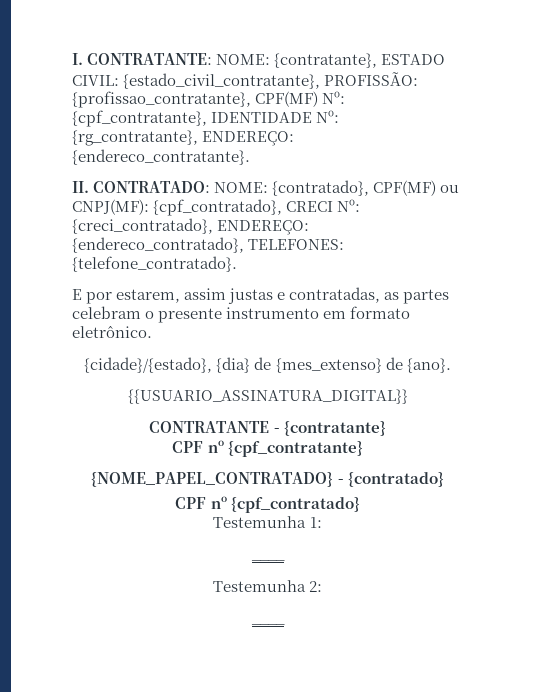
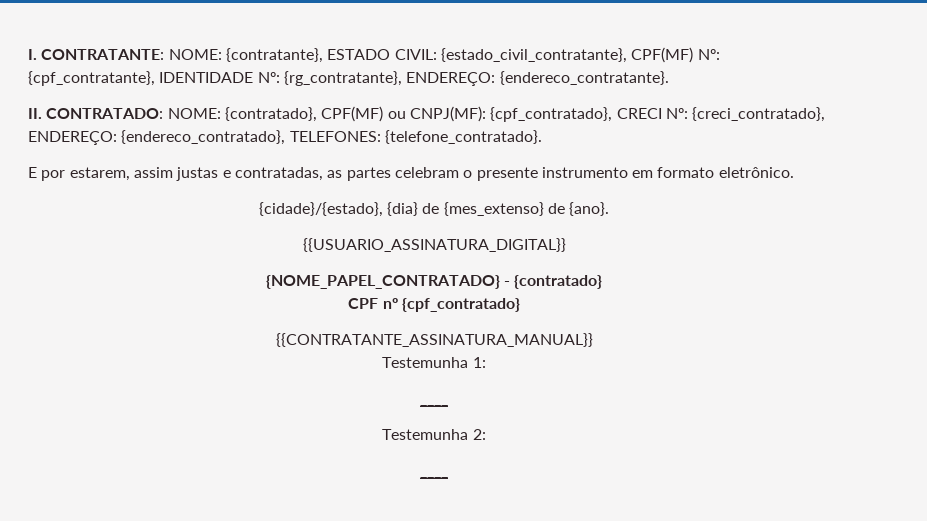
- I. CONTRATANTE: NOME: {contratante}, ESTADO CIVIL: {estado_civil_contratante}, PROFISSÃO: {profissao_contratante}, CPF(MF) Nº: {cpf_contratante}, IDENTIDADE Nº: {rg_contratante}, ENDEREÇO: {endereco_contratante}.
+ I. CONTRATANTE: NOME: {contratante}, ESTADO CIVIL: {estado_civil_contratante}, CPF(MF) Nº: {cpf_contratante}, IDENTIDADE Nº: {rg_contratante}, ENDEREÇO: {endereco_contratante}.
- CONTRATANTE - {contratante}
- CPF nº {cpf_contratante}
+ {{CONTRATANTE_ASSINATURA_MANUAL}}

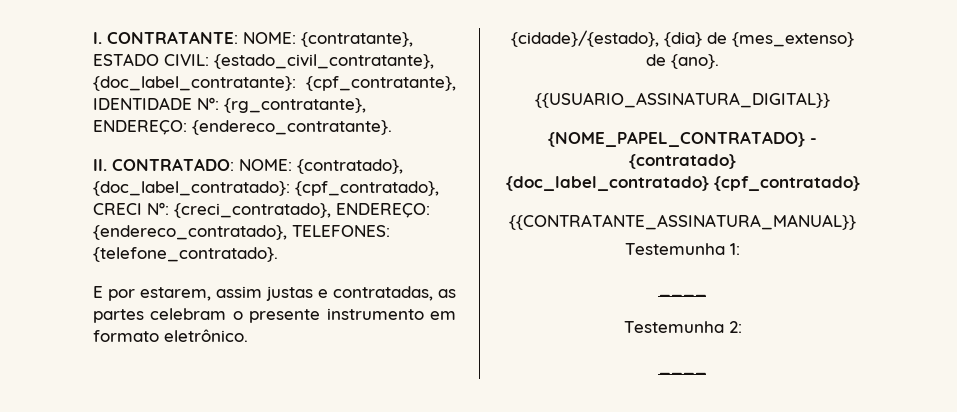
- I. CONTRATANTE: NOME: {contratante}, ESTADO CIVIL: {estado_civil_contratante}, CPF(MF) Nº: {cpf_contratante}, IDENTIDADE Nº: {rg_contratante}, ENDEREÇO: {endereco_contratante}.
+ I. CONTRATANTE: NOME: {contratante}, ESTADO CIVIL: {estado_civil_contratante}, {doc_label_contratante}: {cpf_contratante}, IDENTIDADE Nº: {rg_contratante}, ENDEREÇO: {endereco_contratante}.
- II. CONTRATADO: NOME: {contratado}, CPF(MF) ou CNPJ(MF): {cpf_contratado}, CRECI Nº: {creci_contratado}, ENDEREÇO: {endereco_contratado}, TELEFONES: {telefone_contratado}.
+ II. CONTRATADO: NOME: {contratado}, {doc_label_contratado}: {cpf_contratado}, CRECI Nº: {creci_contratado}, ENDEREÇO: {endereco_contratado}, TELEFONES: {telefone_contratado}.
- CPF nº {cpf_contratado}
+ {doc_label_contratado} {cpf_contratado}

